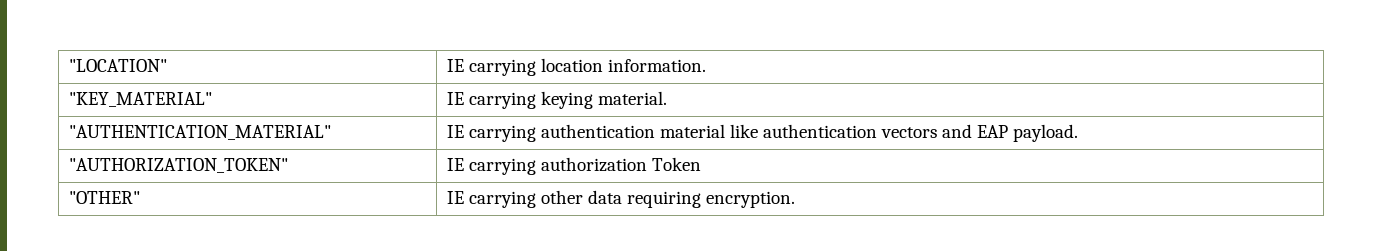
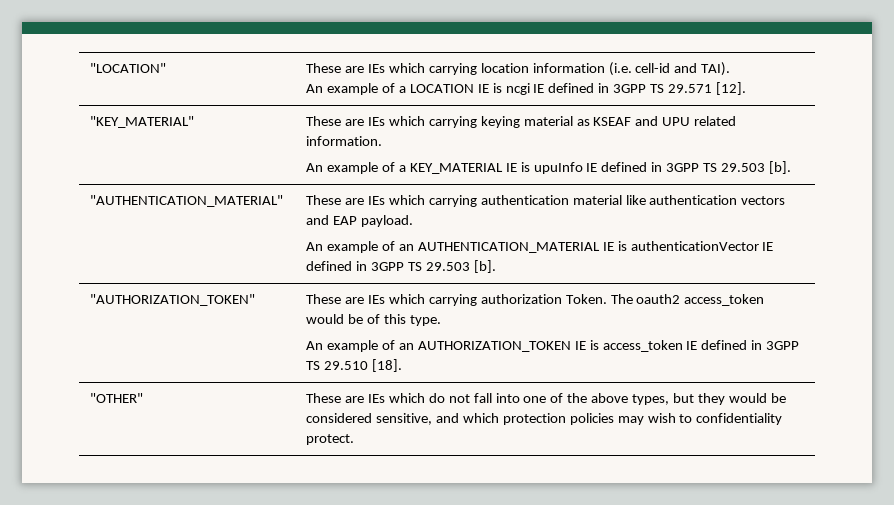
- "LOCATION" | IE carrying location information.
- "KEY_MATERIAL" | IE carrying keying material.
- "AUTHENTICATION_MATERIAL" | IE carrying authentication material like authentication vectors and EAP payload.
- "AUTHORIZATION_TOKEN" | IE carrying authorization Token
- "OTHER" | IE carrying other data requiring encryption.
+ "LOCATION" | These are IEs which carrying location information (i.e. cell-id and TAI).
+ An example of a LOCATION IE is ncgi IE defined in 3GPP TS 29.571 [12].
+ "KEY_MATERIAL" | These are IEs which carrying keying material as KSEAF and UPU related information.
+ An example of a KEY_MATERIAL IE is upuInfo IE defined in 3GPP TS 29.503 [b].
+ "AUTHENTICATION_MATERIAL" | These are IEs which carrying authentication material like authentication vectors and EAP payload.
+ An example of an AUTHENTICATION_MATERIAL IE is authenticationVector IE defined in 3GPP TS 29.503 [b].
+ "AUTHORIZATION_TOKEN" | These are IEs which carrying authorization Token. The oauth2 access_token would be of this type.
+ An example of an AUTHORIZATION_TOKEN IE is access_token IE defined in 3GPP TS 29.510 [18].
+ "OTHER" | These are IEs which do not fall into one of the above types, but they would be considered sensitive, and which protection policies may wish to confidentiality protect.

